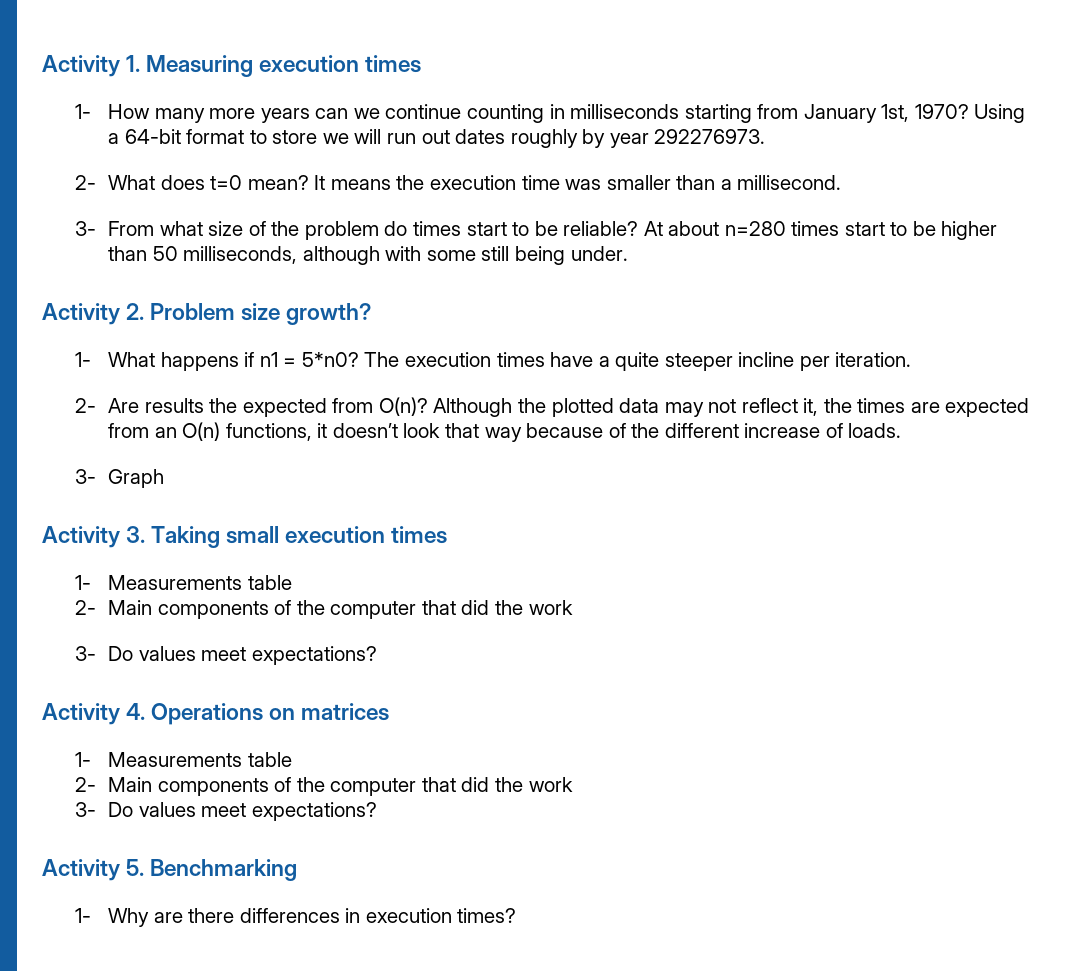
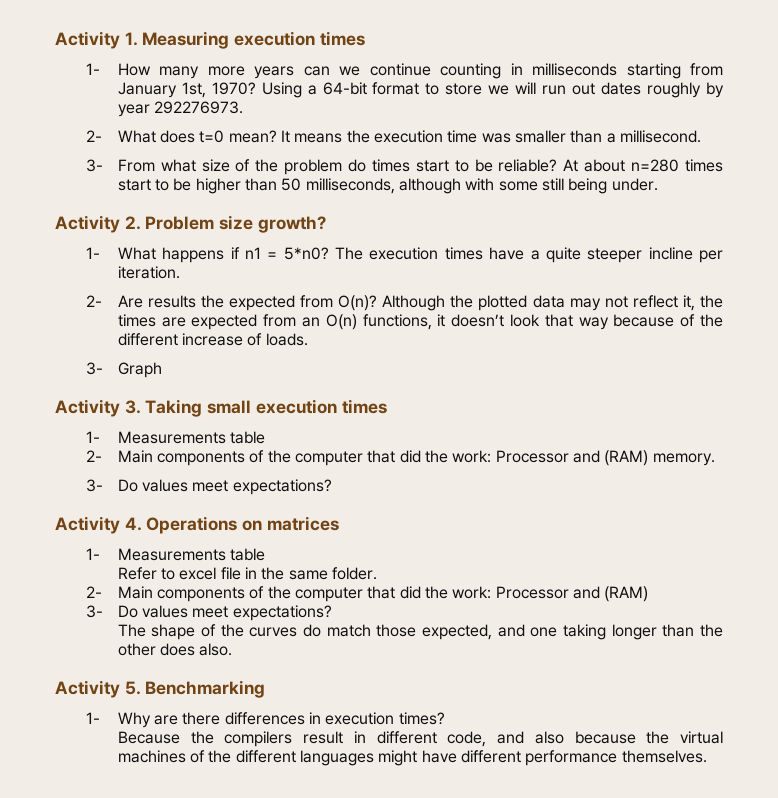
  Activity 3. Taking small execution times
  1- Measurements table
- 2- Main components of the computer that did the work
+ 2- Main components of the computer that did the work: Processor and (RAM) memory.
  Activity 4. Operations on matrices
  1- Measurements table
- 2- Main components of the computer that did the work
+ Refer to excel file in the same folder.
+ 2- Main components of the computer that did the work: Processor and (RAM)
  3- Do values meet expectations?
+ The shape of the curves do match those expected, and one taking longer than the other does also.
+ Because the compilers result in different code, and also because the virtual machines of the different languages might have different performance themselves.

